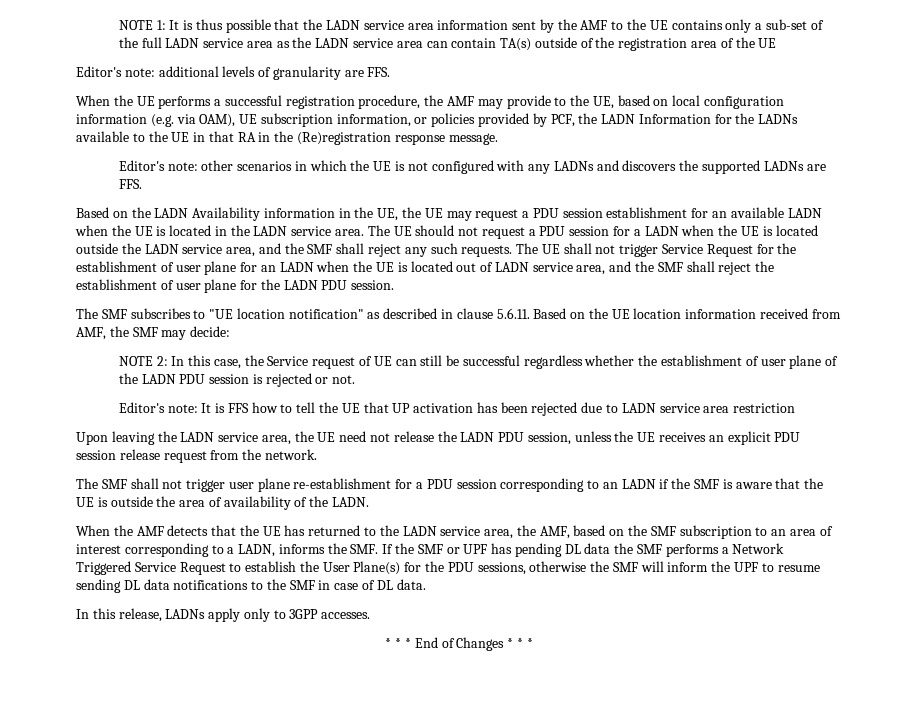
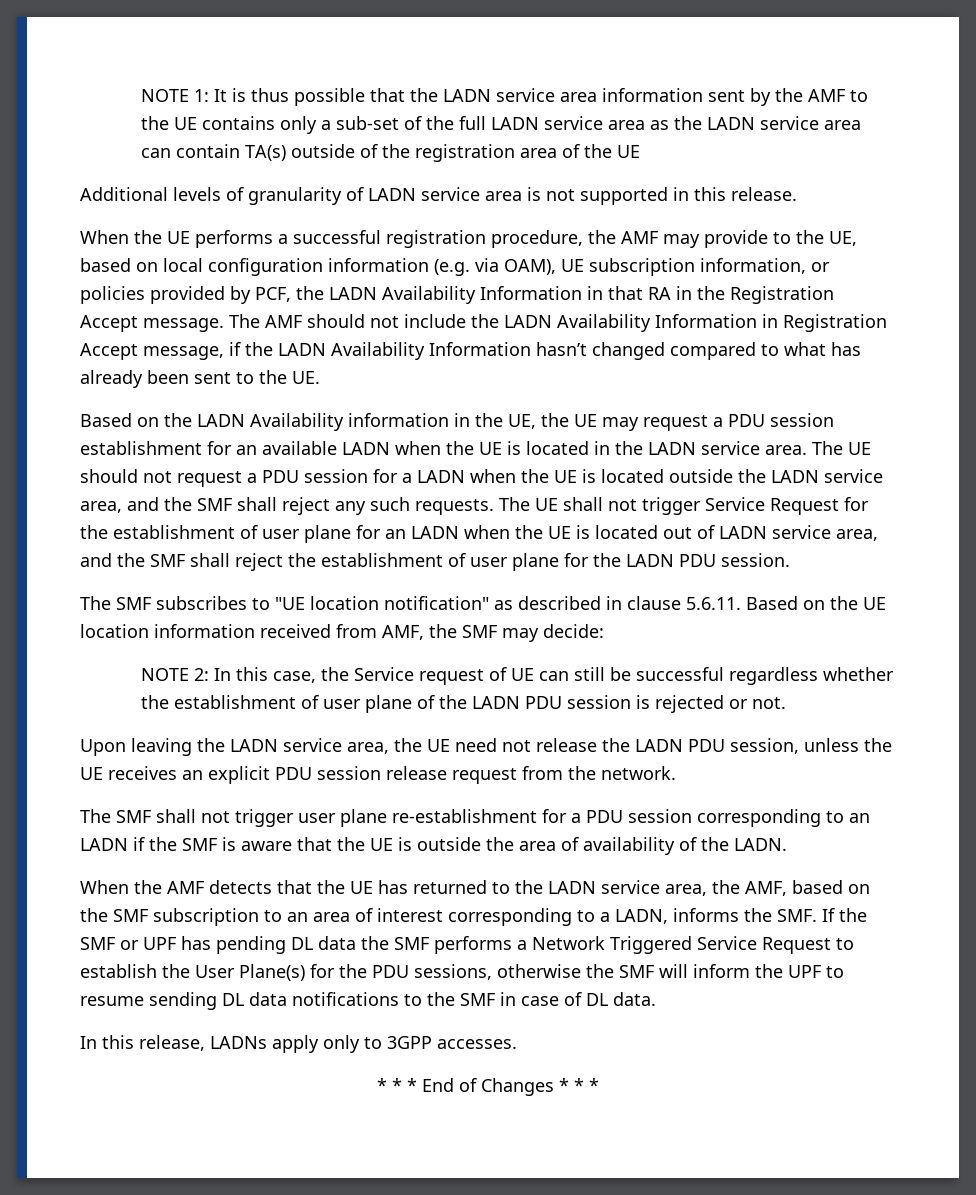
- Editor's note: additional levels of granularity are FFS.
+ Additional levels of granularity of LADN service area is not supported in this release.
- When the UE performs a successful registration procedure, the AMF may provide to the UE, based on local configuration information (e.g. via OAM), UE subscription information, or policies provided by PCF, the LADN Information for the LADNs available to the UE in that RA in the (Re)registration response message.
- Editor's note: other scenarios in which the UE is not configured with any LADNs and discovers the supported LADNs are FFS.
+ When the UE performs a successful registration procedure, the AMF may provide to the UE, based on local configuration information (e.g. via OAM), UE subscription information, or policies provided by PCF, the LADN Availability Information in that RA in the Registration Accept message. The AMF should not include the LADN Availability Information in Registration Accept message, if the LADN Availability Information hasn’t changed compared to what has already been sent to the UE.
- Editor's note: It is FFS how to tell the UE that UP activation has been rejected due to LADN service area restriction

